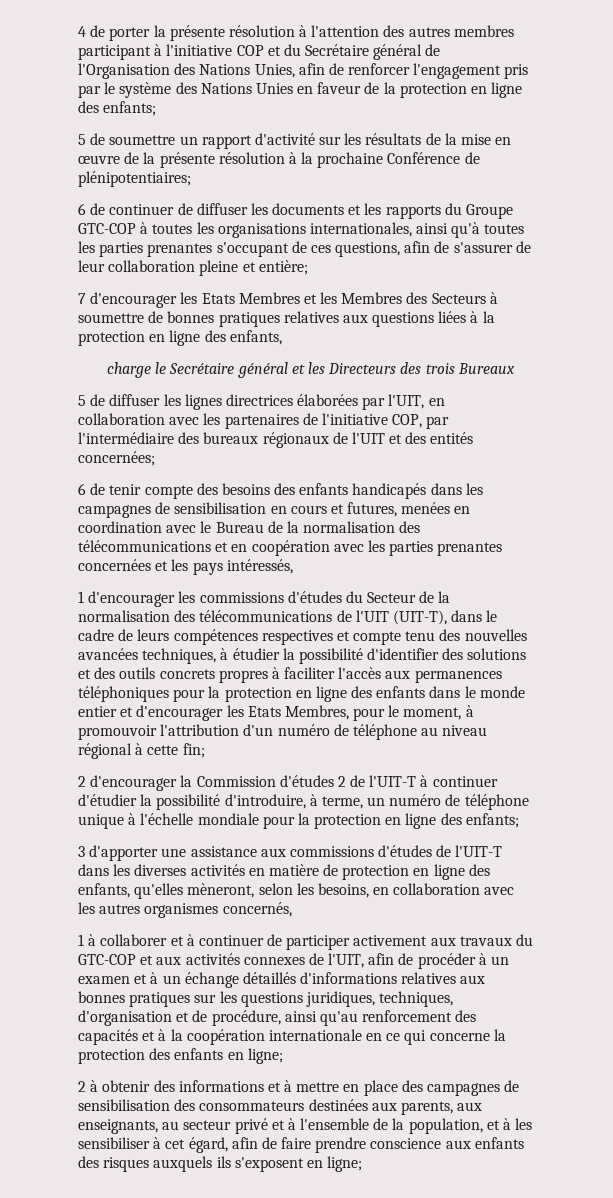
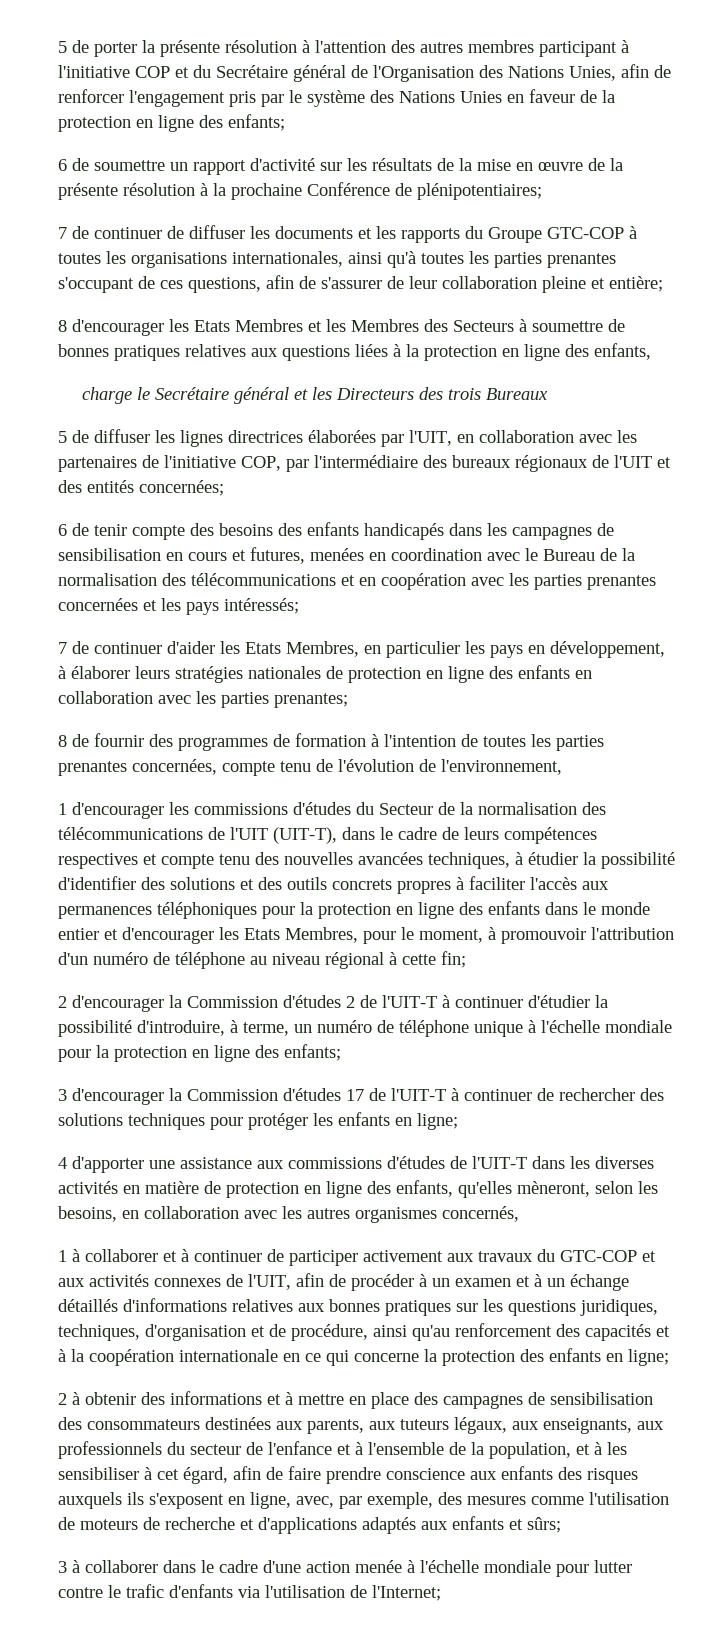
- 4 de porter la présente résolution à l'attention des autres membres participant à l'initiative COP et du Secrétaire général de l'Organisation des Nations Unies, afin de renforcer l'engagement pris par le système des Nations Unies en faveur de la protection en ligne des enfants;
+ 5 de porter la présente résolution à l'attention des autres membres participant à l'initiative COP et du Secrétaire général de l'Organisation des Nations Unies, afin de renforcer l'engagement pris par le système des Nations Unies en faveur de la protection en ligne des enfants;
- 5 de soumettre un rapport d'activité sur les résultats de la mise en œuvre de la présente résolution à la prochaine Conférence de plénipotentiaires;
+ 6 de soumettre un rapport d'activité sur les résultats de la mise en œuvre de la présente résolution à la prochaine Conférence de plénipotentiaires;
- 6 de continuer de diffuser les documents et les rapports du Groupe GTC-COP à toutes les organisations internationales, ainsi qu'à toutes les parties prenantes s'occupant de ces questions, afin de s'assurer de leur collaboration pleine et entière;
+ 7 de continuer de diffuser les documents et les rapports du Groupe GTC-COP à toutes les organisations internationales, ainsi qu'à toutes les parties prenantes s'occupant de ces questions, afin de s'assurer de leur collaboration pleine et entière;
- 7 d'encourager les Etats Membres et les Membres des Secteurs à soumettre de bonnes pratiques relatives aux questions liées à la protection en ligne des enfants,
+ 8 d'encourager les Etats Membres et les Membres des Secteurs à soumettre de bonnes pratiques relatives aux questions liées à la protection en ligne des enfants,
- 6 de tenir compte des besoins des enfants handicapés dans les campagnes de sensibilisation en cours et futures, menées en coordination avec le Bureau de la normalisation des télécommunications et en coopération avec les parties prenantes concernées et les pays intéressés,
+ 6 de tenir compte des besoins des enfants handicapés dans les campagnes de sensibilisation en cours et futures, menées en coordination avec le Bureau de la normalisation des télécommunications et en coopération avec les parties prenantes concernées et les pays intéressés;
+ 7 de continuer d'aider les Etats Membres, en particulier les pays en développement, à élaborer leurs stratégies nationales de protection en ligne des enfants en collaboration avec les parties prenantes;
+ 8 de fournir des programmes de formation à l'intention de toutes les parties prenantes concernées, compte tenu de l'évolution de l'environnement,
- 3 d'apporter une assistance aux commissions d'études de l'UIT-T dans les diverses activités en matière de protection en ligne des enfants, qu'elles mèneront, selon les besoins, en collaboration avec les autres organismes concernés,
+ 3 d'encourager la Commission d'études 17 de l'UIT-T à continuer de rechercher des solutions techniques pour protéger les enfants en ligne;
+ 4 d'apporter une assistance aux commissions d'études de l'UIT-T dans les diverses activités en matière de protection en ligne des enfants, qu'elles mèneront, selon les besoins, en collaboration avec les autres organismes concernés,
- 2 à obtenir des informations et à mettre en place des campagnes de sensibilisation des consommateurs destinées aux parents, aux enseignants, au secteur privé et à l'ensemble de la population, et à les sensibiliser à cet égard, afin de faire prendre conscience aux enfants des risques auxquels ils s'exposent en ligne;
+ 2 à obtenir des informations et à mettre en place des campagnes de sensibilisation des consommateurs destinées aux parents, aux tuteurs légaux, aux enseignants, aux professionnels du secteur de l'enfance et à l'ensemble de la population, et à les sensibiliser à cet égard, afin de faire prendre conscience aux enfants des risques auxquels ils s'exposent en ligne, avec, par exemple, des mesures comme l'utilisation de moteurs de recherche et d'applications adaptés aux enfants et sûrs;
+ 3 à collaborer dans le cadre d'une action menée à l'échelle mondiale pour lutter contre le trafic d'enfants via l'utilisation de l'Internet;

